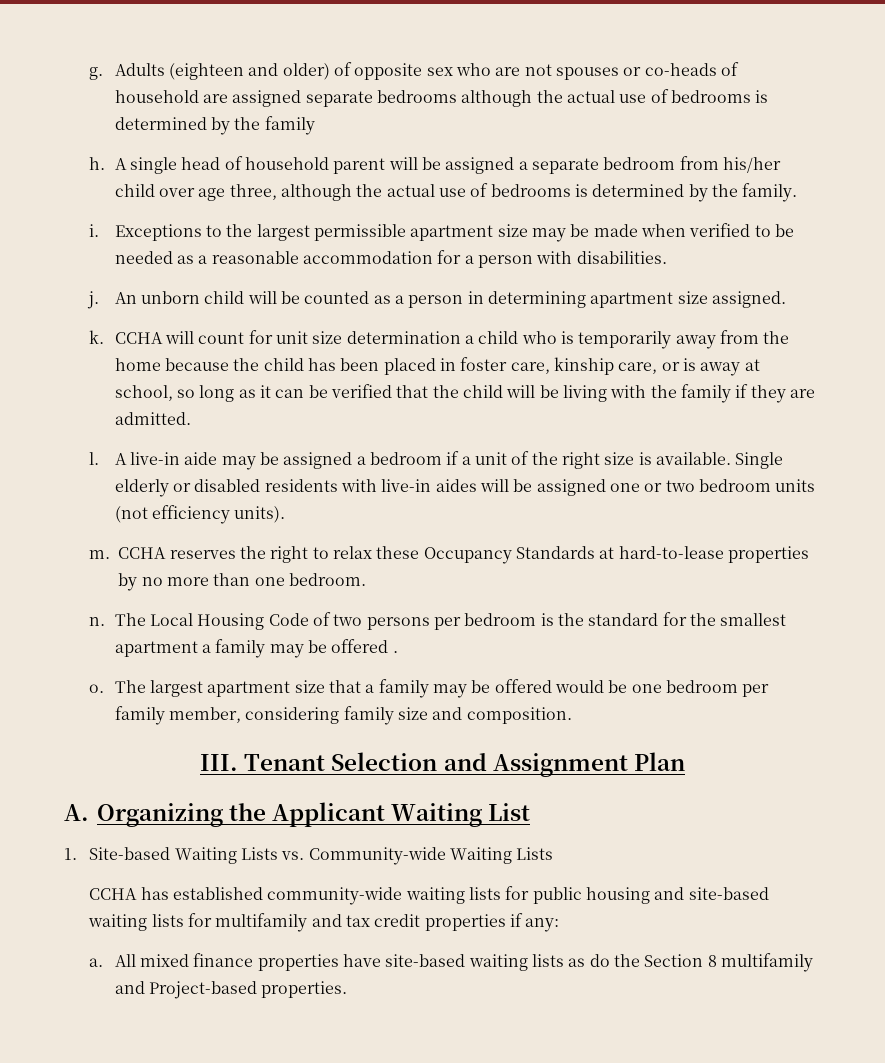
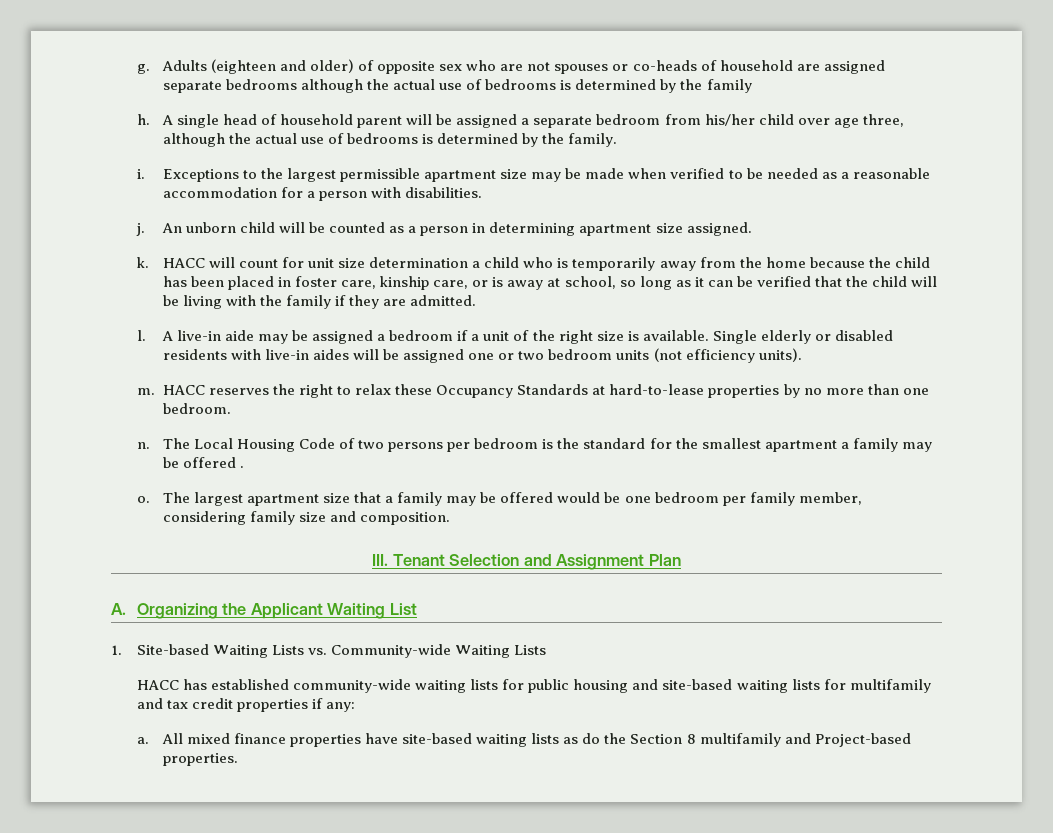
- CCHA will count for unit size determination a child who is temporarily away from the home because the child has been placed in foster care, kinship care, or is away at school, so long as it can be verified that the child will be living with the family if they are admitted.
+ HACC will count for unit size determination a child who is temporarily away from the home because the child has been placed in foster care, kinship care, or is away at school, so long as it can be verified that the child will be living with the family if they are admitted.
- CCHA reserves the right to relax these Occupancy Standards at hard-to-lease properties by no more than one bedroom.
+ HACC reserves the right to relax these Occupancy Standards at hard-to-lease properties by no more than one bedroom.
- CCHA has established community-wide waiting lists for public housing and site-based waiting lists for multifamily and tax credit properties if any:
+ HACC has established community-wide waiting lists for public housing and site-based waiting lists for multifamily and tax credit properties if any:

